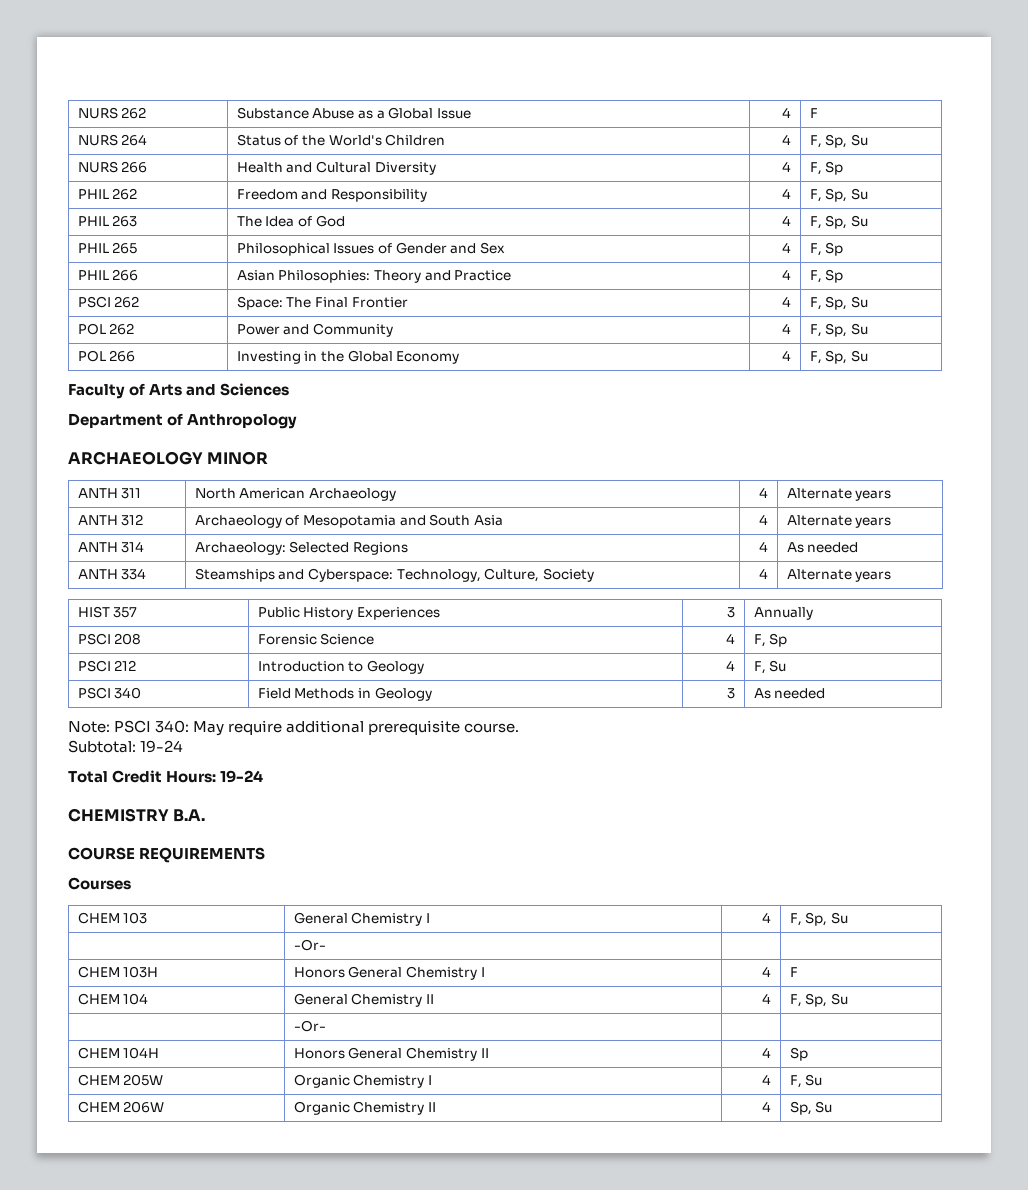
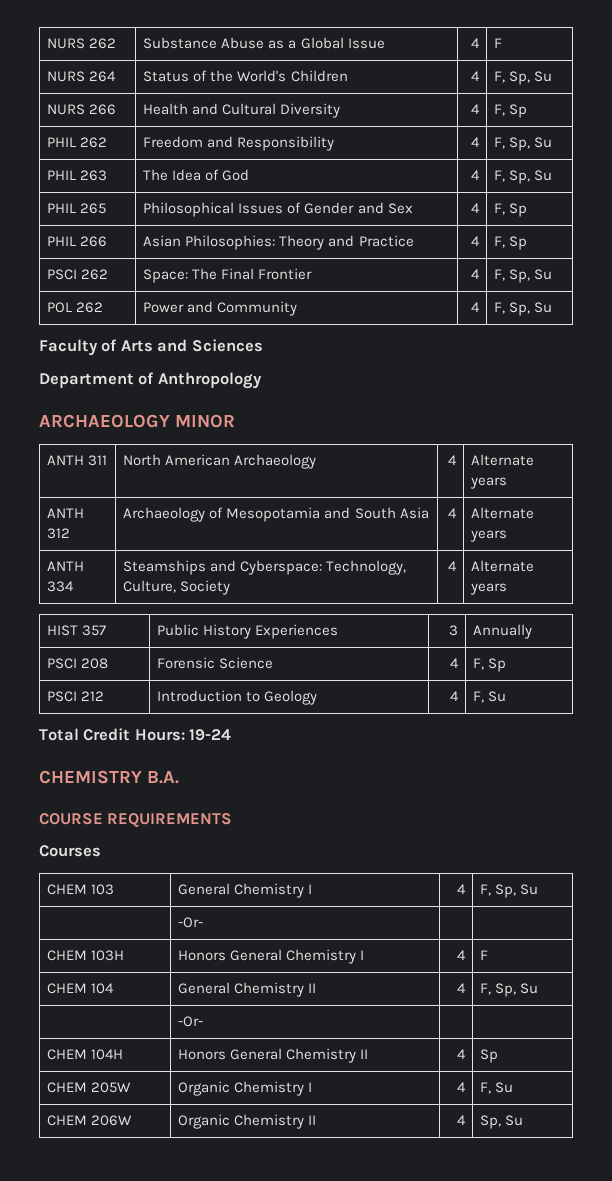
- POL 266 | Investing in the Global Economy | 4 | F, Sp, Su
- ANTH 314 | Archaeology: Selected Regions | 4 | As needed
- PSCI 340 | Field Methods in Geology | 3 | As needed
- Note: PSCI 340: May require additional prerequisite course.
- Subtotal: 19-24

